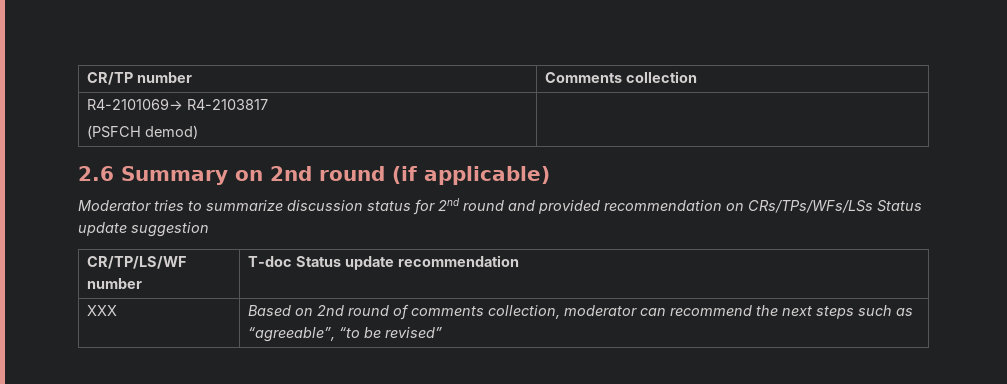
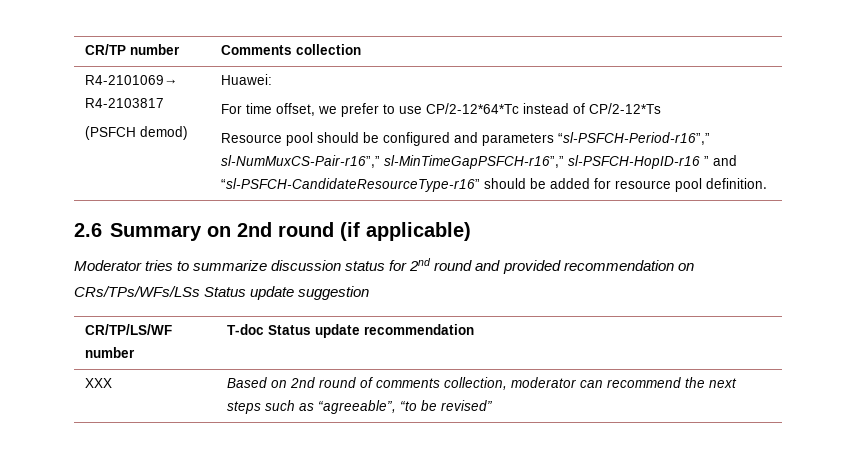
  R4-2101069→ R4-2103817
- (PSFCH demod) |
+ (PSFCH demod) | Huawei:
+ For time offset, we prefer to use CP/2-12*64*Tc instead of CP/2-12*Ts
+ Resource pool should be configured and parameters “sl-PSFCH-Period-r16”,” sl-NumMuxCS-Pair-r16”,” sl-MinTimeGapPSFCH-r16”,” sl-PSFCH-HopID-r16 ” and “sl-PSFCH-CandidateResourceType-r16” should be added for resource pool definition.

